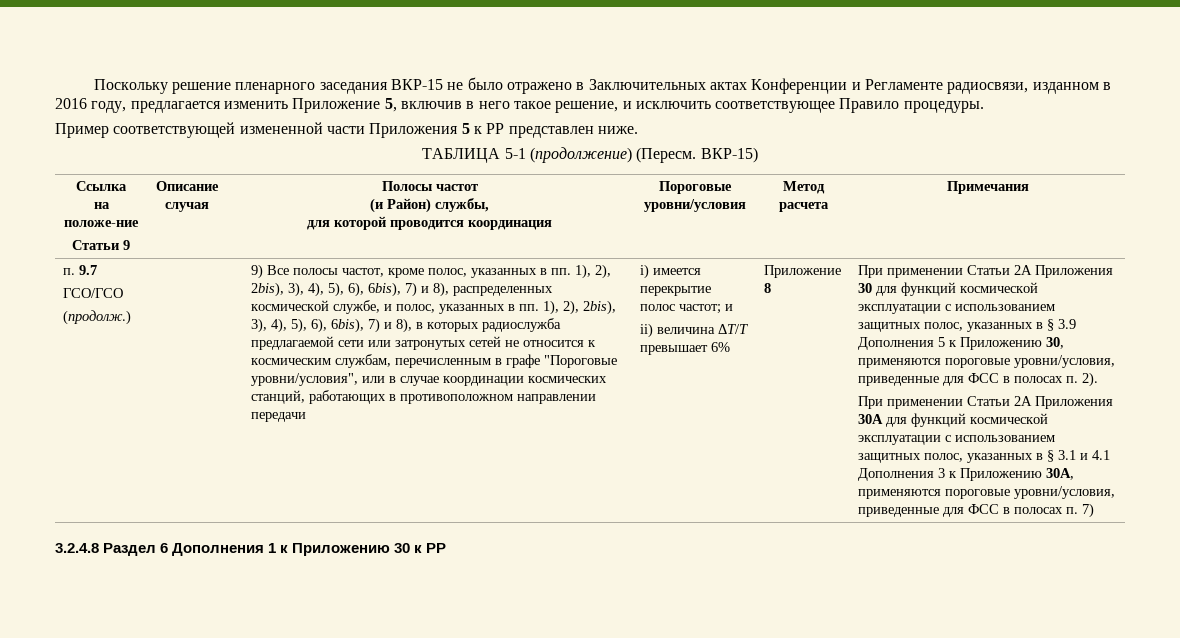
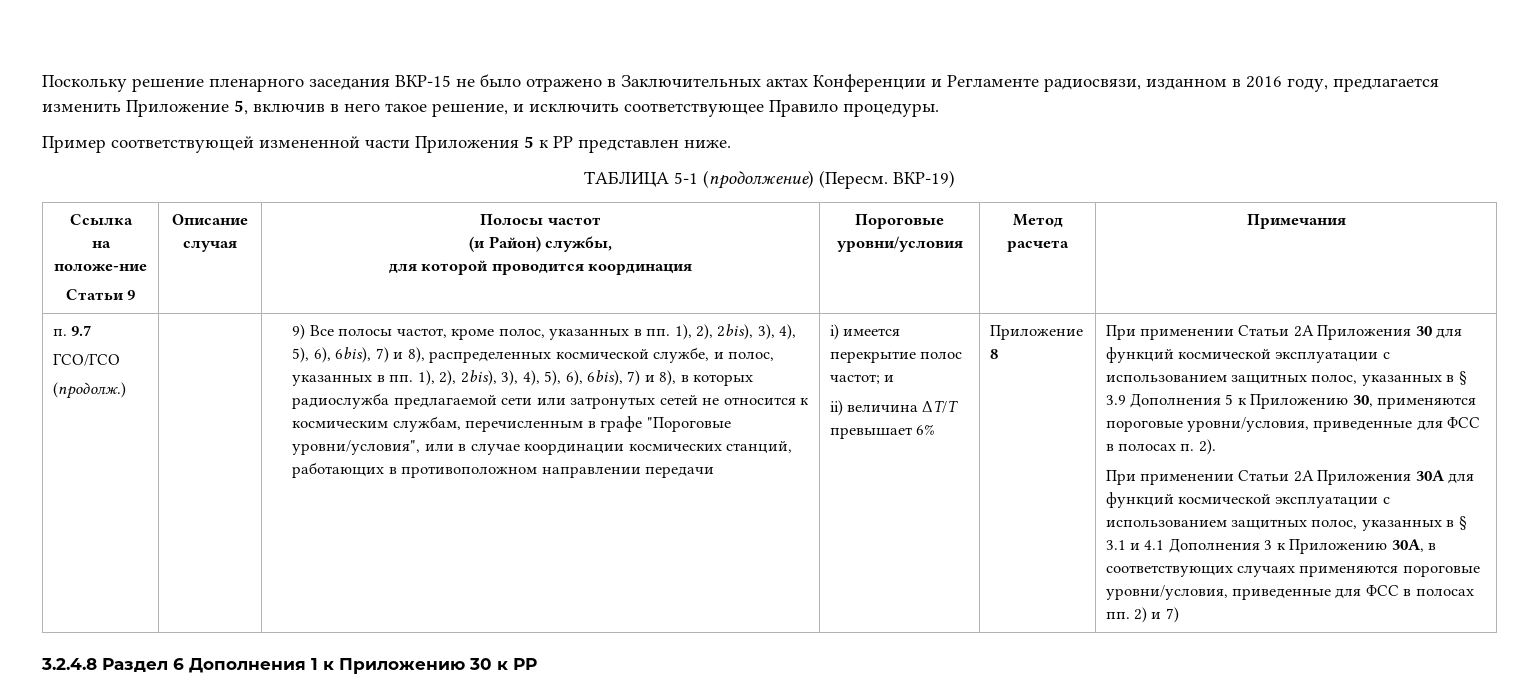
- ВКР-15)
+ ВКР-19)
- При применении Статьи 2A Приложения 30А для функций космической эксплуатации с использованием защитных полос, указанных в § 3.1 и 4.1 Дополнения 3 к Приложению 30А, применяются пороговые уровни/условия, приведенные для ФСС в полосах п. 7)
+ При применении Статьи 2A Приложения 30А для функций космической эксплуатации с использованием защитных полос, указанных в § 3.1 и 4.1 Дополнения 3 к Приложению 30А, в соответствующих случаях применяются пороговые уровни/условия, приведенные для ФСС в полосах пп. 2) и 7)

